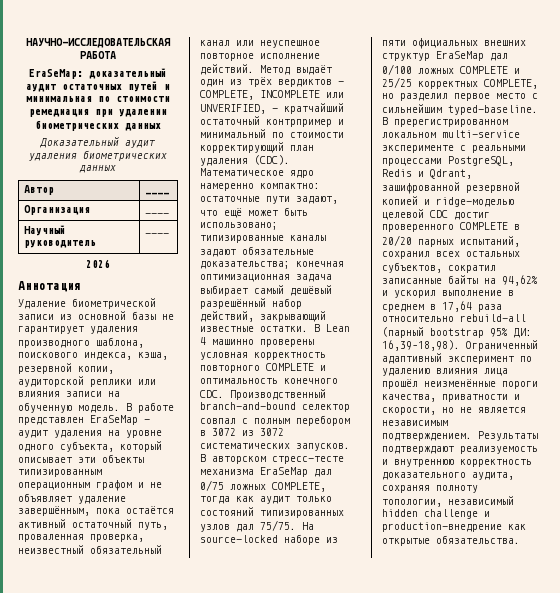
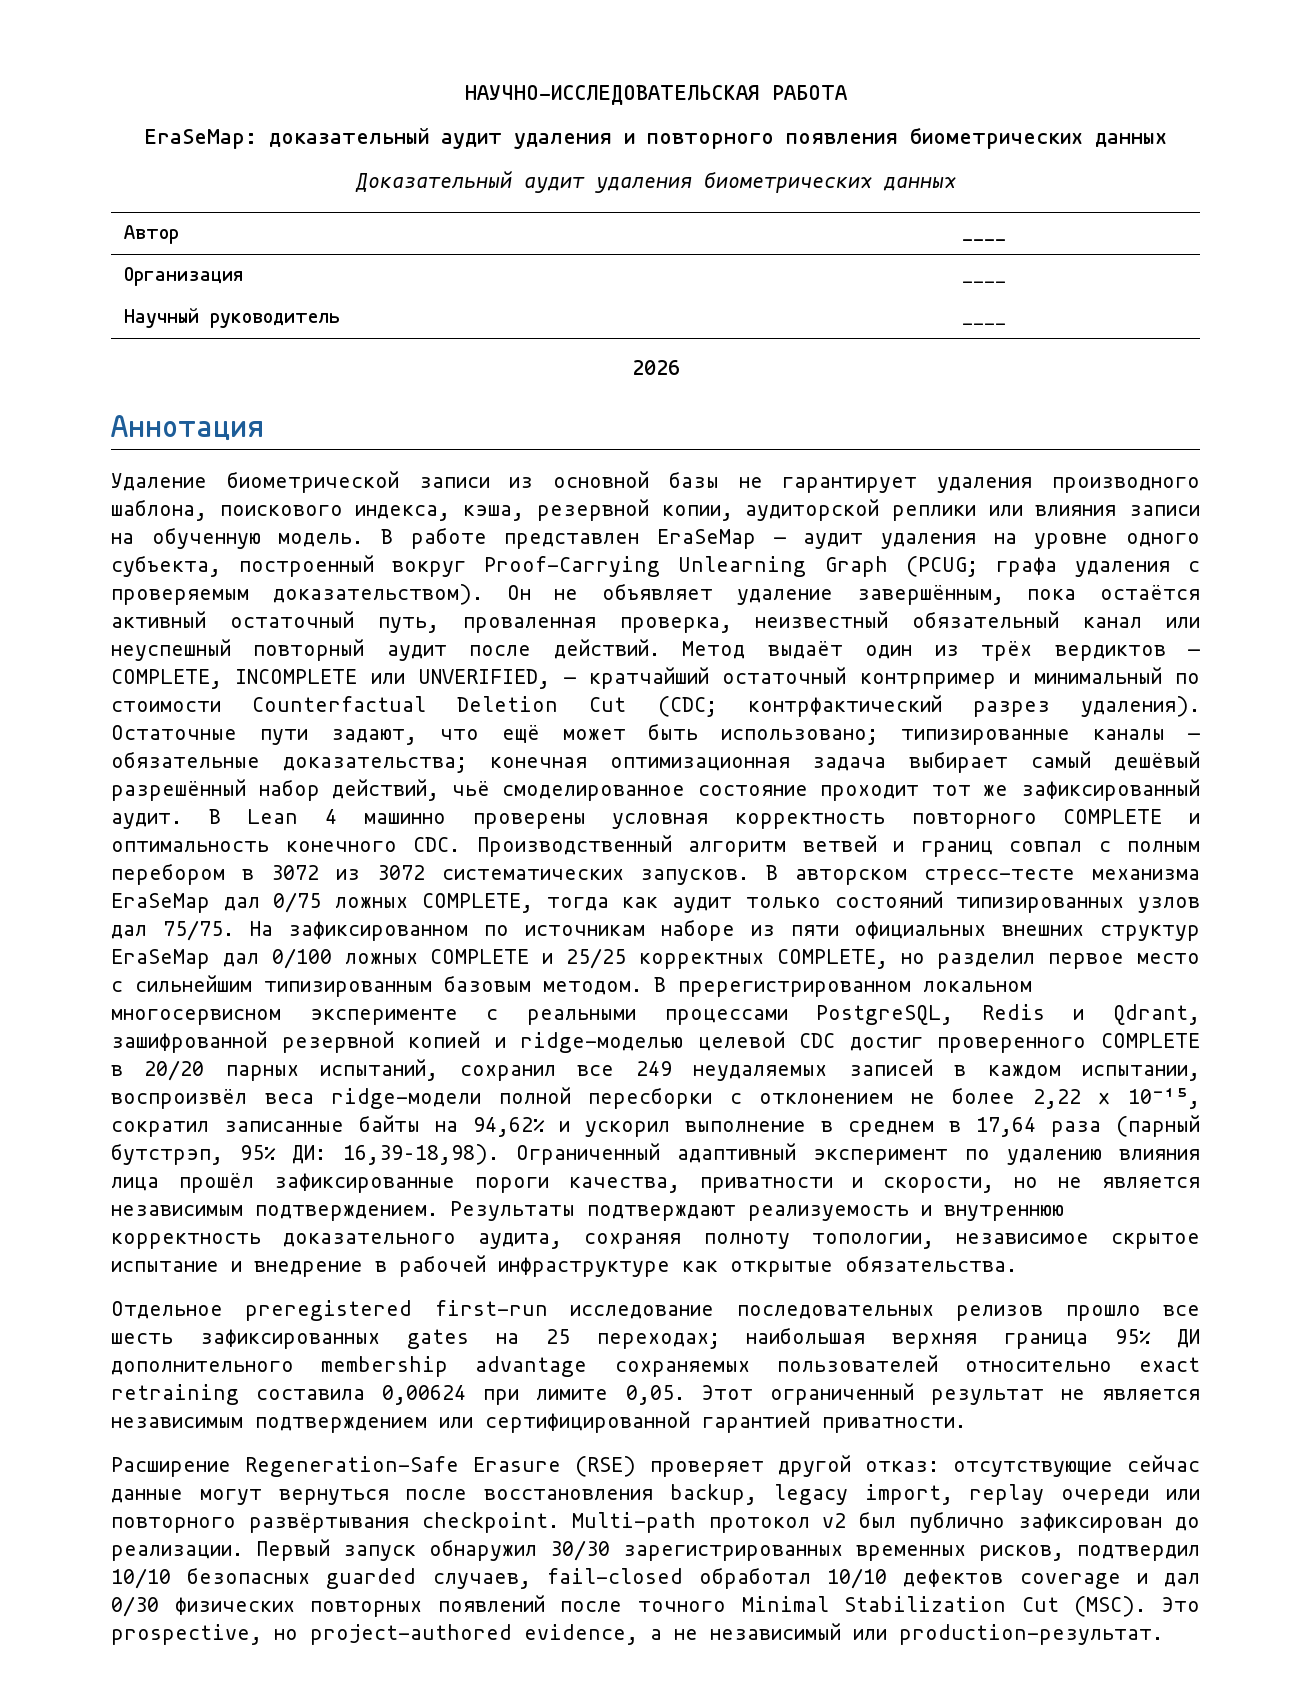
- EraSeMap: доказательный аудит остаточных путей и минимальная по стоимости ремедиация при удалении биометрических данных
+ EraSeMap: доказательный аудит удаления и повторного появления биометрических данных
- В работе представлен EraSeMap — аудит удаления на уровне одного субъекта, который описывает эти объекты типизированным операционным графом и не объявляет удаление завершённым, пока остаётся активный остаточный путь, проваленная проверка, неизвестный обязательный канал или неуспешное повторное исполнение действий.
+ В работе представлен EraSeMap — аудит удаления на уровне одного субъекта, построенный вокруг Proof-Carrying Unlearning Graph (PCUG; графа удаления с проверяемым доказательством). Он не объявляет удаление завершённым, пока остаётся активный остаточный путь, проваленная проверка, неизвестный обязательный канал или неуспешный повторный аудит после действий.
- Метод выдаёт один из трёх вердиктов — COMPLETE, INCOMPLETE или UNVERIFIED, — кратчайший остаточный контрпример и минимальный по стоимости корректирующий план удаления (CDC). Математическое ядро намеренно компактно: остаточные пути задают, что ещё может быть использовано; типизированные каналы задают обязательные доказательства; конечная оптимизационная задача выбирает самый дешёвый разрешённый набор действий, закрывающий известные остатки.
+ Метод выдаёт один из трёх вердиктов — COMPLETE, INCOMPLETE или UNVERIFIED, — кратчайший остаточный контрпример и минимальный по стоимости Counterfactual Deletion Cut (CDC; контрфактический разрез удаления). Остаточные пути задают, что ещё может быть использовано; типизированные каналы — обязательные доказательства; конечная оптимизационная задача выбирает самый дешёвый разрешённый набор действий, чьё смоделированное состояние проходит тот же зафиксированный аудит.
- В Lean 4 машинно проверены условная корректность повторного COMPLETE и оптимальность конечного CDC. Производственный branch-and-bound селектор совпал с полным перебором в 3072 из 3072 систематических запусков.
+ В Lean 4 машинно проверены условная корректность повторного COMPLETE и оптимальность конечного CDC. Производственный алгоритм ветвей и границ совпал с полным перебором в 3072 из 3072 систематических запусков.
- На source-locked наборе из пяти официальных внешних структур EraSeMap дал 0/100 ложных COMPLETE и 25/25 корректных COMPLETE, но разделил первое место с сильнейшим typed-baseline.
+ На зафиксированном по источникам наборе из пяти официальных внешних структур EraSeMap дал 0/100 ложных COMPLETE и 25/25 корректных COMPLETE, но разделил первое место с сильнейшим типизированным базовым методом.
- В пререгистрированном локальном multi-service эксперименте с реальными процессами PostgreSQL, Redis и Qdrant, зашифрованной резервной копией и ridge-моделью целевой CDC достиг проверенного COMPLETE в 20/20 парных испытаний, сохранил всех остальных субъектов, сократил записанные байты на 94,62% и ускорил выполнение в среднем в 17,64 раза относительно rebuild-all (парный bootstrap 95% ДИ: 16,39–18,98).
+ В пререгистрированном локальном многосервисном эксперименте с реальными процессами PostgreSQL, Redis и Qdrant, зашифрованной резервной копией и ridge-моделью целевой CDC достиг проверенного COMPLETE в 20/20 парных испытаний, сохранил все 249 неудаляемых записей в каждом испытании, воспроизвёл веса ridge-модели полной пересборки с отклонением не более 2,22 × 10⁻¹⁵, сократил записанные байты на 94,62% и ускорил выполнение в среднем в 17,64 раза (парный бутстрэп, 95% ДИ: 16,39–18,98).
- Ограниченный адаптивный эксперимент по удалению влияния лица прошёл неизменённые пороги качества, приватности и скорости, но не является независимым подтверждением.
+ Ограниченный адаптивный эксперимент по удалению влияния лица прошёл зафиксированные пороги качества, приватности и скорости, но не является независимым подтверждением.
- Результаты подтверждают реализуемость и внутреннюю корректность доказательного аудита, сохраняя полноту топологии, независимый hidden challenge и production-внедрение как открытые обязательства.
+ Результаты подтверждают реализуемость и внутреннюю корректность доказательного аудита, сохраняя полноту топологии, независимое скрытое испытание и внедрение в рабочей инфраструктуре как открытые обязательства.
+ Отдельное preregistered first-run исследование последовательных релизов прошло все шесть зафиксированных gates на 25 переходах; наибольшая верхняя граница 95% ДИ дополнительного membership advantage сохраняемых пользователей относительно exact retraining составила 0,00624 при лимите 0,05. Этот ограниченный результат не является независимым подтверждением или сертифицированной гарантией приватности.
+ Расширение Regeneration-Safe Erasure (RSE) проверяет другой отказ: отсутствующие сейчас данные могут вернуться после восстановления backup, legacy import, replay очереди или повторного развёртывания checkpoint. Multi-path протокол v2 был публично зафиксирован до реализации. Первый запуск обнаружил 30/30 зарегистрированных временных рисков, подтвердил 10/10 безопасных guarded случаев, fail-closed обработал 10/10 дефектов coverage и дал 0/30 физических повторных появлений после точного Minimal Stabilization Cut (MSC). Это prospective, но project-authored evidence, а не независимый или production-результат.

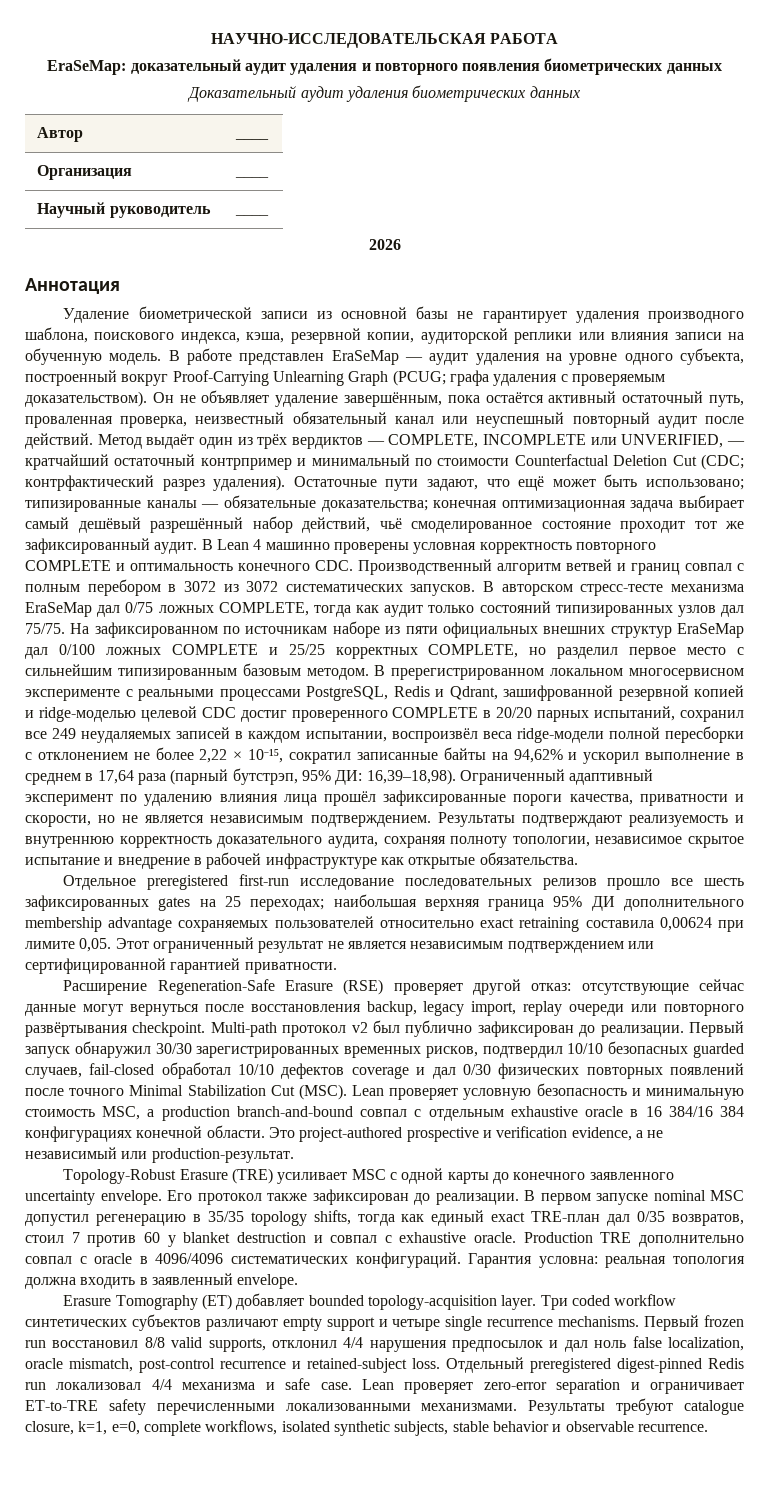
- Это prospective, но project-authored evidence, а не независимый или production-результат.
+ Lean проверяет условную безопасность и минимальную стоимость MSC, а production branch-and-bound совпал с отдельным exhaustive oracle в 16 384/16 384 конфигурациях конечной области. Это project-authored prospective и verification evidence, а не независимый или production-результат.
+ Topology-Robust Erasure (TRE) усиливает MSC с одной карты до конечного заявленного uncertainty envelope. Его протокол также зафиксирован до реализации. В первом запуске nominal MSC допустил регенерацию в 35/35 topology shifts, тогда как единый exact TRE-план дал 0/35 возвратов, стоил 7 против 60 у blanket destruction и совпал с exhaustive oracle. Production TRE дополнительно совпал с oracle в 4096/4096 систематических конфигураций. Гарантия условна: реальная топология должна входить в заявленный envelope.
+ Erasure Tomography (ET) добавляет bounded topology-acquisition layer. Три coded workflow синтетических субъектов различают empty support и четыре single recurrence mechanisms. Первый frozen run восстановил 8/8 valid supports, отклонил 4/4 нарушения предпосылок и дал ноль false localization, oracle mismatch, post-control recurrence и retained-subject loss. Отдельный preregistered digest-pinned Redis run локализовал 4/4 механизма и safe case. Lean проверяет zero-error separation и ограничивает ET-to-TRE safety перечисленными локализованными механизмами. Результаты требуют catalogue closure, k=1, e=0, complete workflows, isolated synthetic subjects, stable behavior и observable recurrence.

